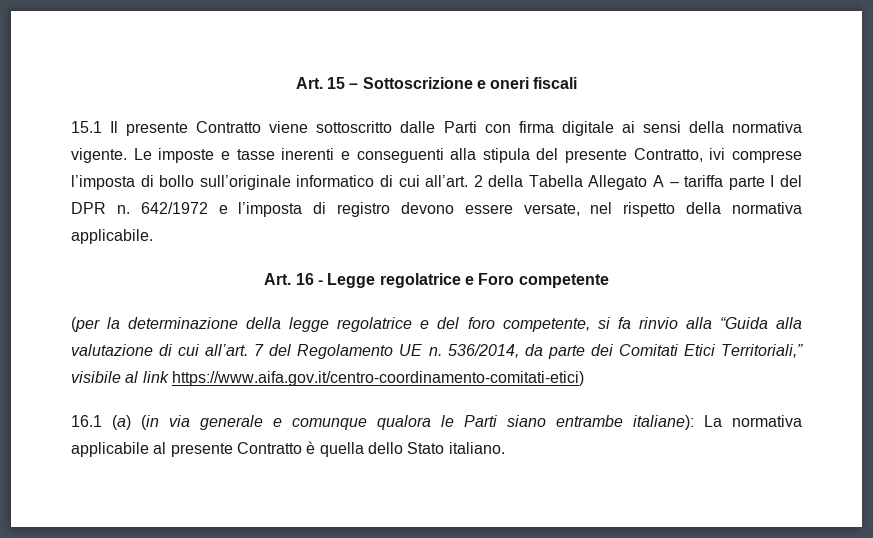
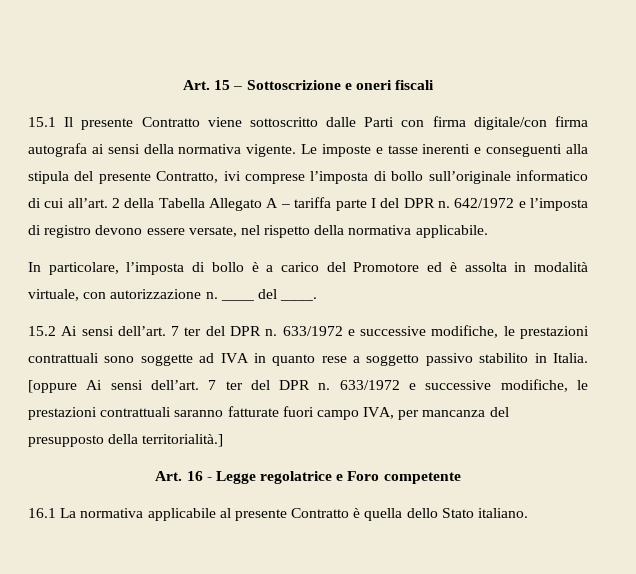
- 15.1 Il presente Contratto viene sottoscritto dalle Parti con firma digitale ai sensi della normativa vigente.
+ 15.1 Il presente Contratto viene sottoscritto dalle Parti con firma digitale/con firma autografa ai sensi della normativa vigente.
+ In particolare, l’imposta di bollo è a carico del Promotore ed è assolta in modalità virtuale, con autorizzazione n. ____ del ____.
+ 15.2 Ai sensi dell’art. 7 ter del DPR n. 633/1972 e successive modifiche, le prestazioni contrattuali sono soggette ad IVA in quanto rese a soggetto passivo stabilito in Italia. [oppure Ai sensi dell’art. 7 ter del DPR n. 633/1972 e successive modifiche, le prestazioni contrattuali saranno fatturate fuori campo IVA, per mancanza del presupposto della territorialità.]
- (per la determinazione della legge regolatrice e del foro competente, si fa rinvio alla “Guida alla valutazione di cui all’art. 7 del Regolamento UE n. 536/2014, da parte dei Comitati Etici Territoriali,” visibile al link https://www.aifa.gov.it/centro-coordinamento-comitati-etici)
- 16.1 (a) (in via generale e comunque qualora le Parti siano entrambe italiane): La normativa applicabile al presente Contratto è quella dello Stato italiano.
+ 16.1 La normativa applicabile al presente Contratto è quella dello Stato italiano.

